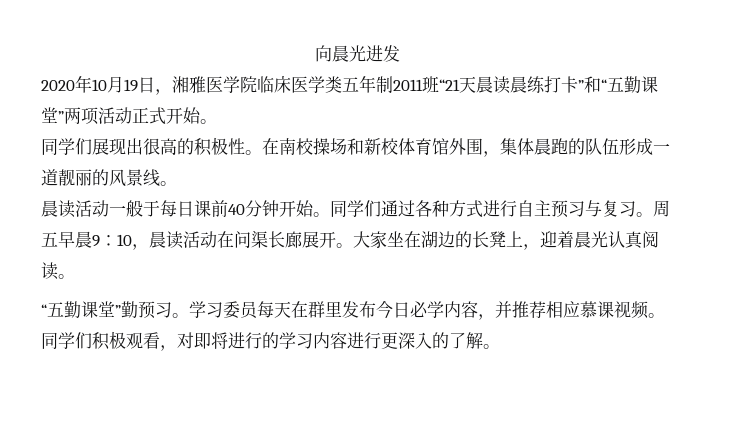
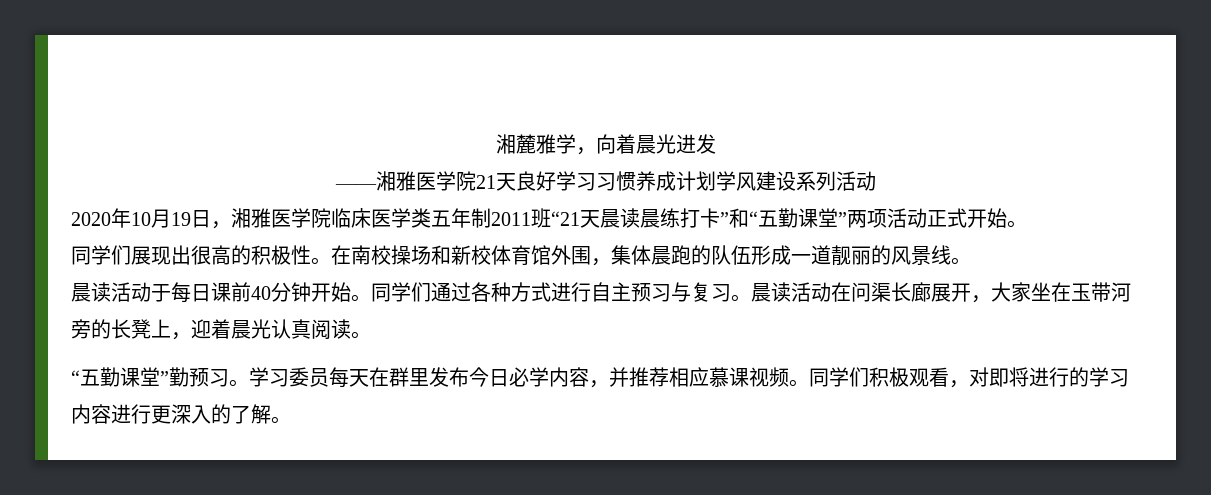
- 向晨光进发
+ 湘麓雅学，向着晨光进发
+ ——湘雅医学院21天良好学习习惯养成计划学风建设系列活动
- 晨读活动一般于每日课前40分钟开始。
+ 晨读活动于每日课前40分钟开始。
- 周五早晨9：10，晨读活动在问渠长廊展开。大家坐在湖边的长凳上，迎着晨光认真阅读。
+ 晨读活动在问渠长廊展开，大家坐在玉带河旁的长凳上，迎着晨光认真阅读。

